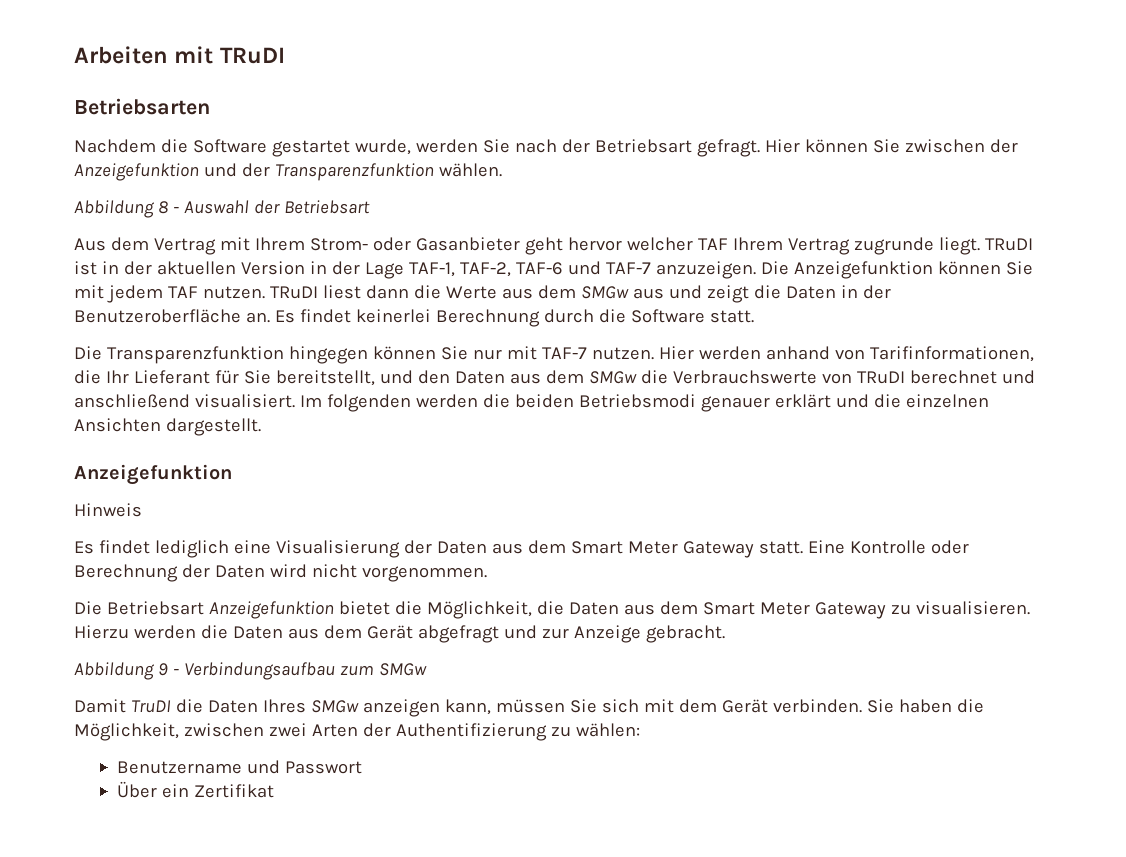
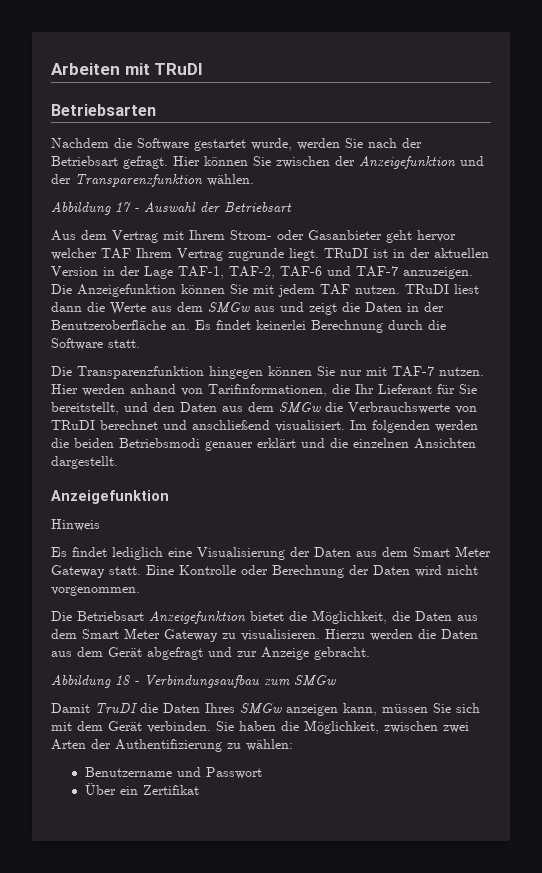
- Abbildung 8 - Auswahl der Betriebsart
+ Abbildung 17 - Auswahl der Betriebsart
- Abbildung 9 - Verbindungsaufbau zum SMGw
+ Abbildung 18 - Verbindungsaufbau zum SMGw

